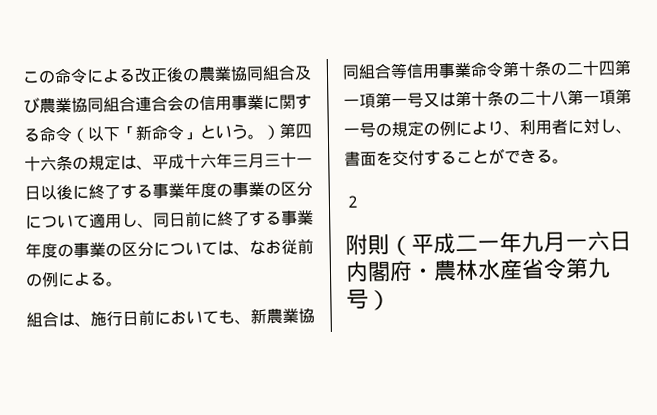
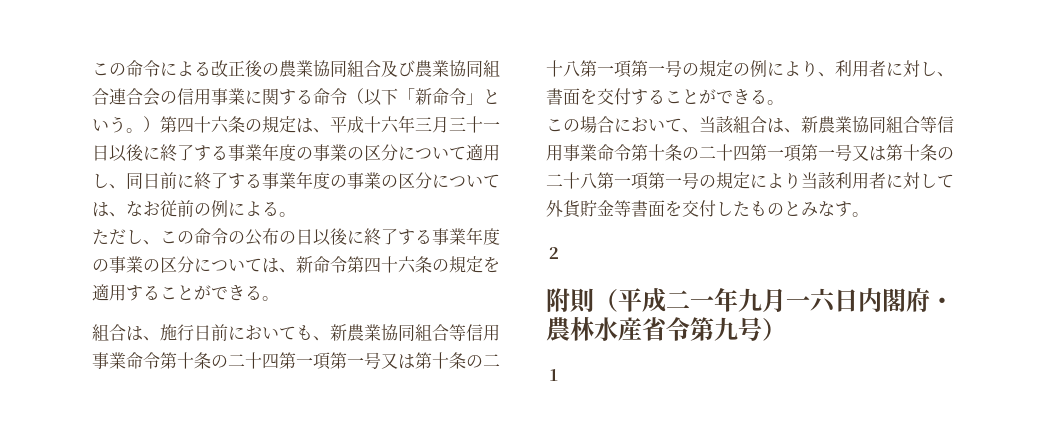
+ ただし、この命令の公布の日以後に終了する事業年度の事業の区分については、新命令第四十六条の規定を適用することができる。
+ この場合において、当該組合は、新農業協同組合等信用事業命令第十条の二十四第一項第一号又は第十条の二十八第一項第一号の規定により当該利用者に対して外貨貯金等書面を交付したものとみなす。
+ １

